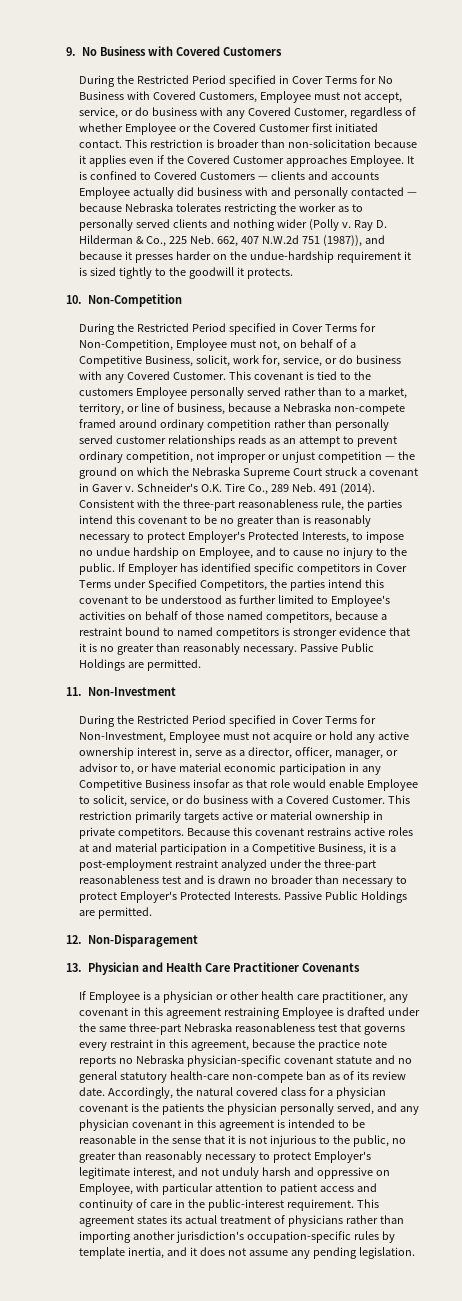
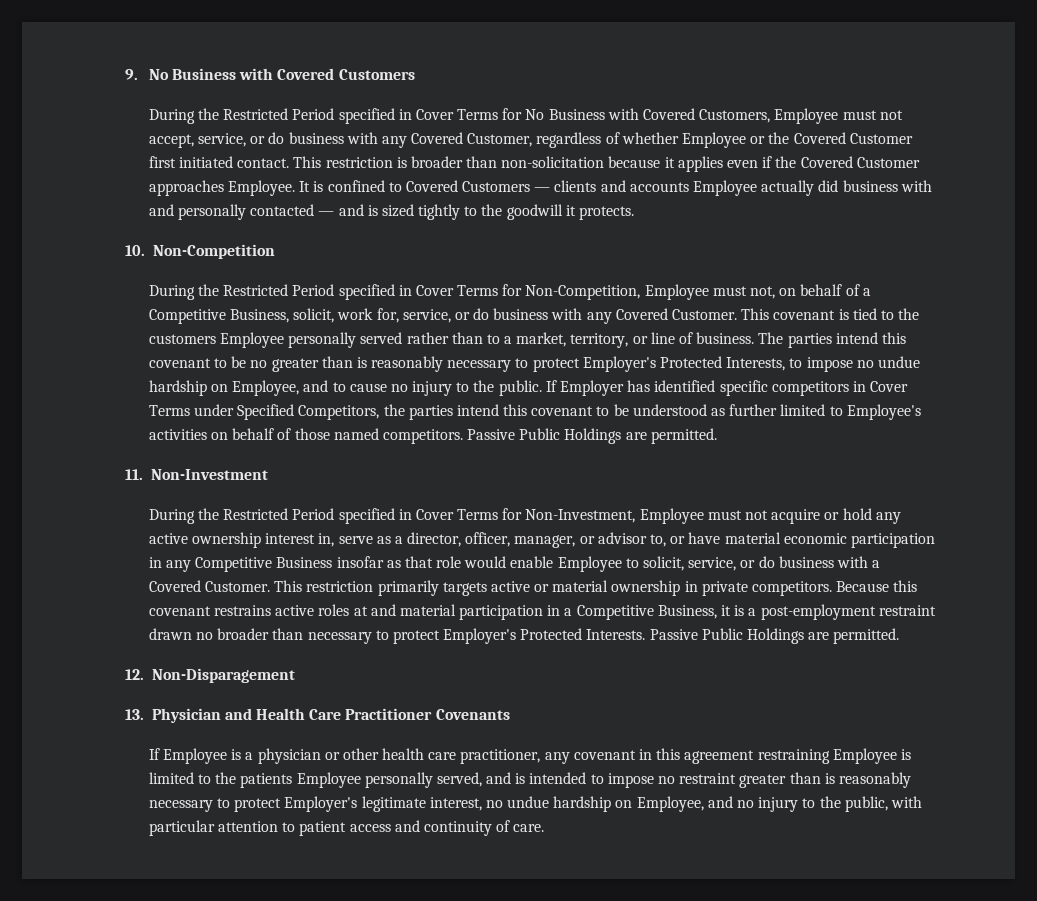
- It is confined to Covered Customers — clients and accounts Employee actually did business with and personally contacted — because Nebraska tolerates restricting the worker as to personally served clients and nothing wider (Polly v. Ray D. Hilderman & Co., 225 Neb. 662, 407 N.W.2d 751 (1987)), and because it presses harder on the undue-hardship requirement it is sized tightly to the goodwill it protects.
+ It is confined to Covered Customers — clients and accounts Employee actually did business with and personally contacted — and is sized tightly to the goodwill it protects.
- This covenant is tied to the customers Employee personally served rather than to a market, territory, or line of business, because a Nebraska non-compete framed around ordinary competition rather than personally served customer relationships reads as an attempt to prevent ordinary competition, not improper or unjust competition — the ground on which the Nebraska Supreme Court struck a covenant in Gaver v. Schneider's O.K. Tire Co., 289 Neb. 491 (2014). Consistent with the three-part reasonableness rule, the parties intend this covenant to be no greater than is reasonably necessary to protect Employer's Protected Interests, to impose no undue hardship on Employee, and to cause no injury to the public.
+ This covenant is tied to the customers Employee personally served rather than to a market, territory, or line of business. The parties intend this covenant to be no greater than is reasonably necessary to protect Employer's Protected Interests, to impose no undue hardship on Employee, and to cause no injury to the public.
- If Employer has identified specific competitors in Cover Terms under Specified Competitors, the parties intend this covenant to be understood as further limited to Employee's activities on behalf of those named competitors, because a restraint bound to named competitors is stronger evidence that it is no greater than reasonably necessary.
+ If Employer has identified specific competitors in Cover Terms under Specified Competitors, the parties intend this covenant to be understood as further limited to Employee's activities on behalf of those named competitors.
- Because this covenant restrains active roles at and material participation in a Competitive Business, it is a post-employment restraint analyzed under the three-part reasonableness test and is drawn no broader than necessary to protect Employer's Protected Interests.
+ Because this covenant restrains active roles at and material participation in a Competitive Business, it is a post-employment restraint drawn no broader than necessary to protect Employer's Protected Interests.
- If Employee is a physician or other health care practitioner, any covenant in this agreement restraining Employee is drafted under the same three-part Nebraska reasonableness test that governs every restraint in this agreement, because the practice note reports no Nebraska physician-specific covenant statute and no general statutory health-care non-compete ban as of its review date. Accordingly, the natural covered class for a physician covenant is the patients the physician personally served, and any physician covenant in this agreement is intended to be reasonable in the sense that it is not injurious to the public, no greater than reasonably necessary to protect Employer's legitimate interest, and not unduly harsh and oppressive on Employee, with particular attention to patient access and continuity of care in the public-interest requirement. This agreement states its actual treatment of physicians rather than importing another jurisdiction's occupation-specific rules by template inertia, and it does not assume any pending legislation.
+ If Employee is a physician or other health care practitioner, any covenant in this agreement restraining Employee is limited to the patients Employee personally served, and is intended to impose no restraint greater than is reasonably necessary to protect Employer's legitimate interest, no undue hardship on Employee, and no injury to the public, with particular attention to patient access and continuity of care.

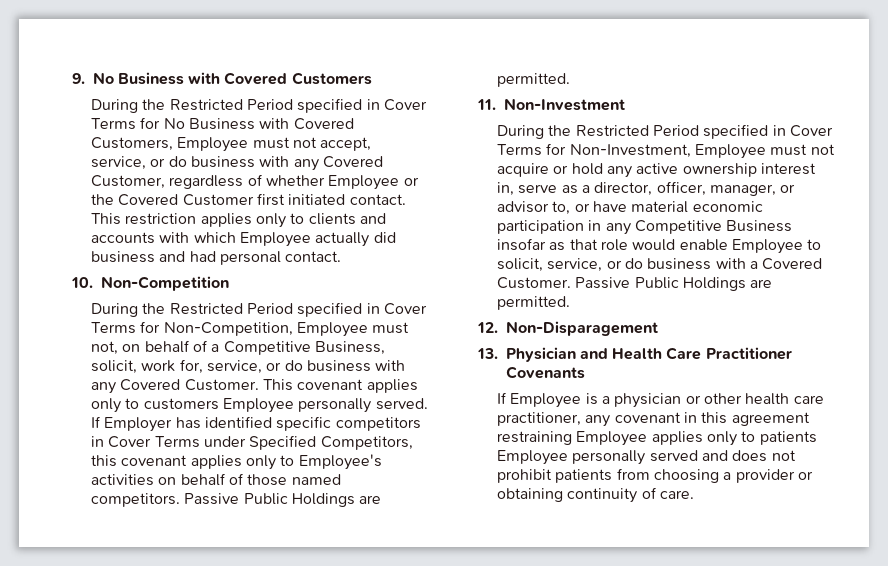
- This restriction is broader than non-solicitation because it applies even if the Covered Customer approaches Employee. It is confined to Covered Customers — clients and accounts Employee actually did business with and personally contacted — and is sized tightly to the goodwill it protects.
+ This restriction applies only to clients and accounts with which Employee actually did business and had personal contact.
- This covenant is tied to the customers Employee personally served rather than to a market, territory, or line of business. The parties intend this covenant to be no greater than is reasonably necessary to protect Employer's Protected Interests, to impose no undue hardship on Employee, and to cause no injury to the public.
+ This covenant applies only to customers Employee personally served.
- If Employer has identified specific competitors in Cover Terms under Specified Competitors, the parties intend this covenant to be understood as further limited to Employee's activities on behalf of those named competitors.
+ If Employer has identified specific competitors in Cover Terms under Specified Competitors, this covenant applies only to Employee's activities on behalf of those named competitors.
- This restriction primarily targets active or material ownership in private competitors. Because this covenant restrains active roles at and material participation in a Competitive Business, it is a post-employment restraint drawn no broader than necessary to protect Employer's Protected Interests.
- If Employee is a physician or other health care practitioner, any covenant in this agreement restraining Employee is limited to the patients Employee personally served, and is intended to impose no restraint greater than is reasonably necessary to protect Employer's legitimate interest, no undue hardship on Employee, and no injury to the public, with particular attention to patient access and continuity of care.
+ If Employee is a physician or other health care practitioner, any covenant in this agreement restraining Employee applies only to patients Employee personally served and does not prohibit patients from choosing a provider or obtaining continuity of care.

